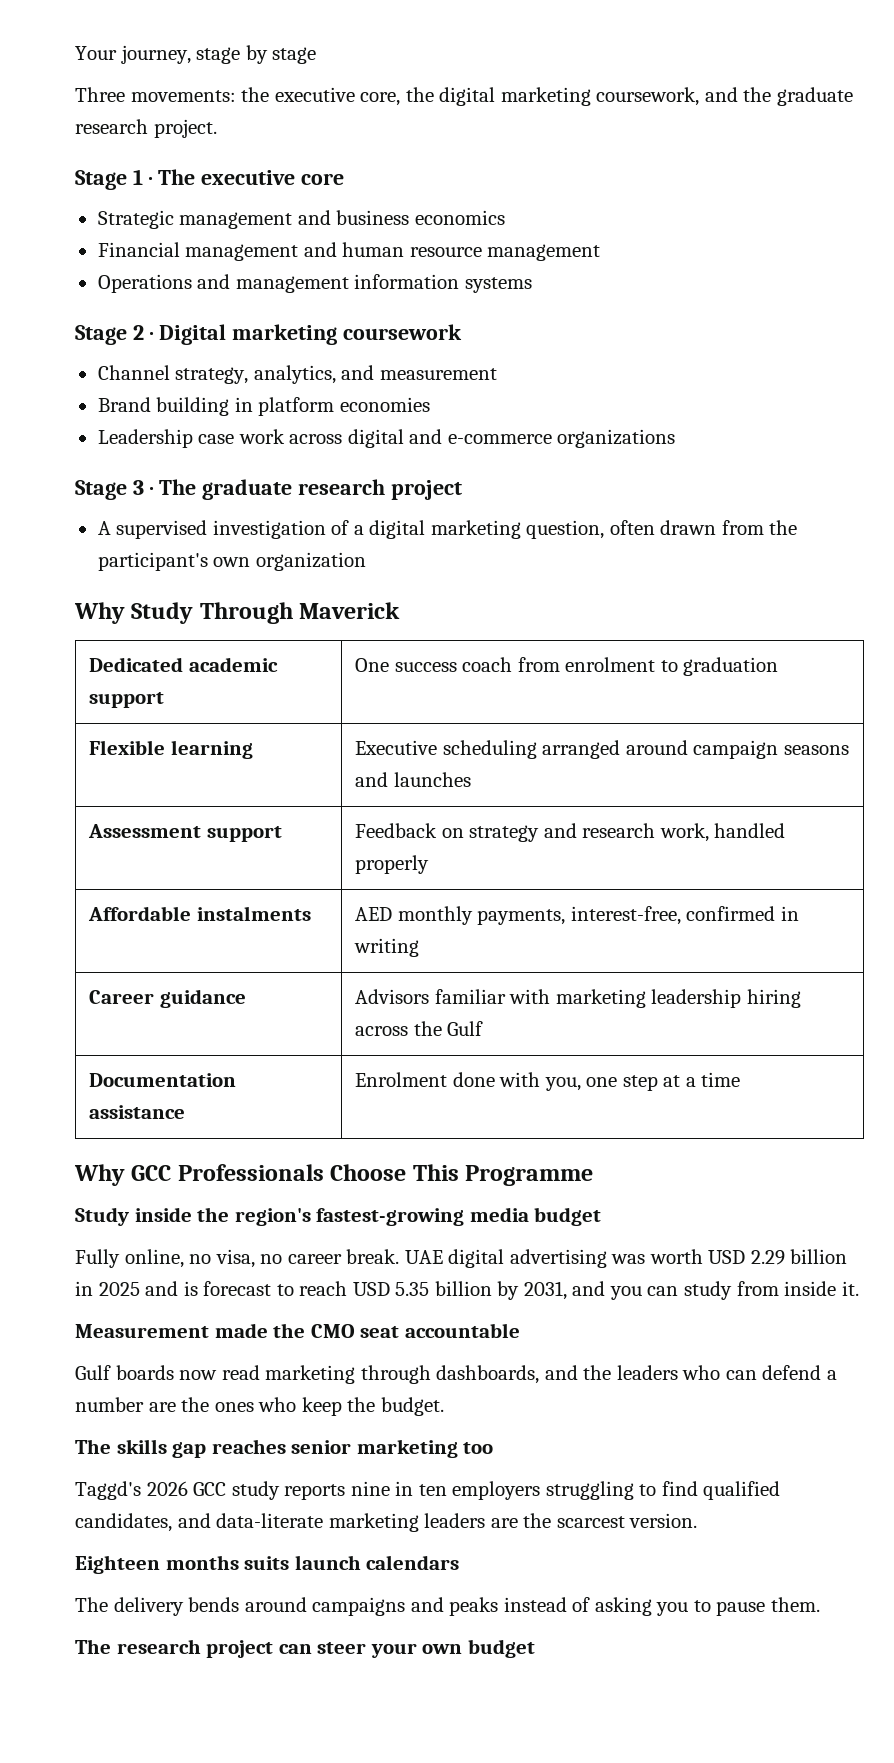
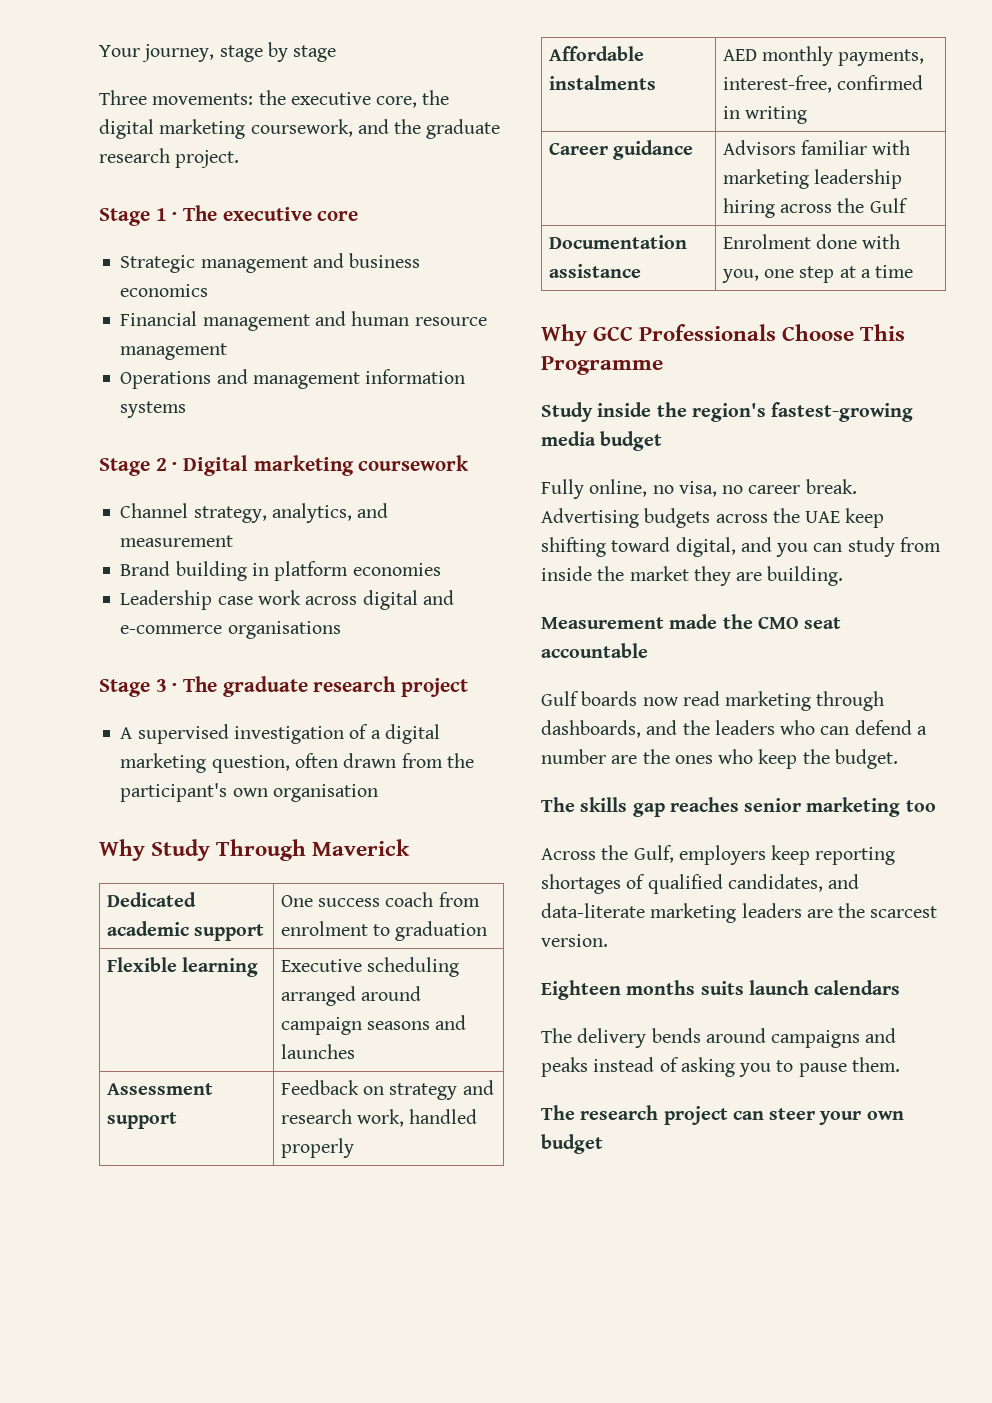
- Leadership case work across digital and e-commerce organizations
+ Leadership case work across digital and e-commerce organisations
- A supervised investigation of a digital marketing question, often drawn from the participant's own organization
+ A supervised investigation of a digital marketing question, often drawn from the participant's own organisation
- UAE digital advertising was worth USD 2.29 billion in 2025 and is forecast to reach USD 5.35 billion by 2031, and you can study from inside it.
+ Advertising budgets across the UAE keep shifting toward digital, and you can study from inside the market they are building.
- Taggd's 2026 GCC study reports nine in ten employers struggling to find qualified candidates, and data-literate marketing leaders are the scarcest version.
+ Across the Gulf, employers keep reporting shortages of qualified candidates, and data-literate marketing leaders are the scarcest version.

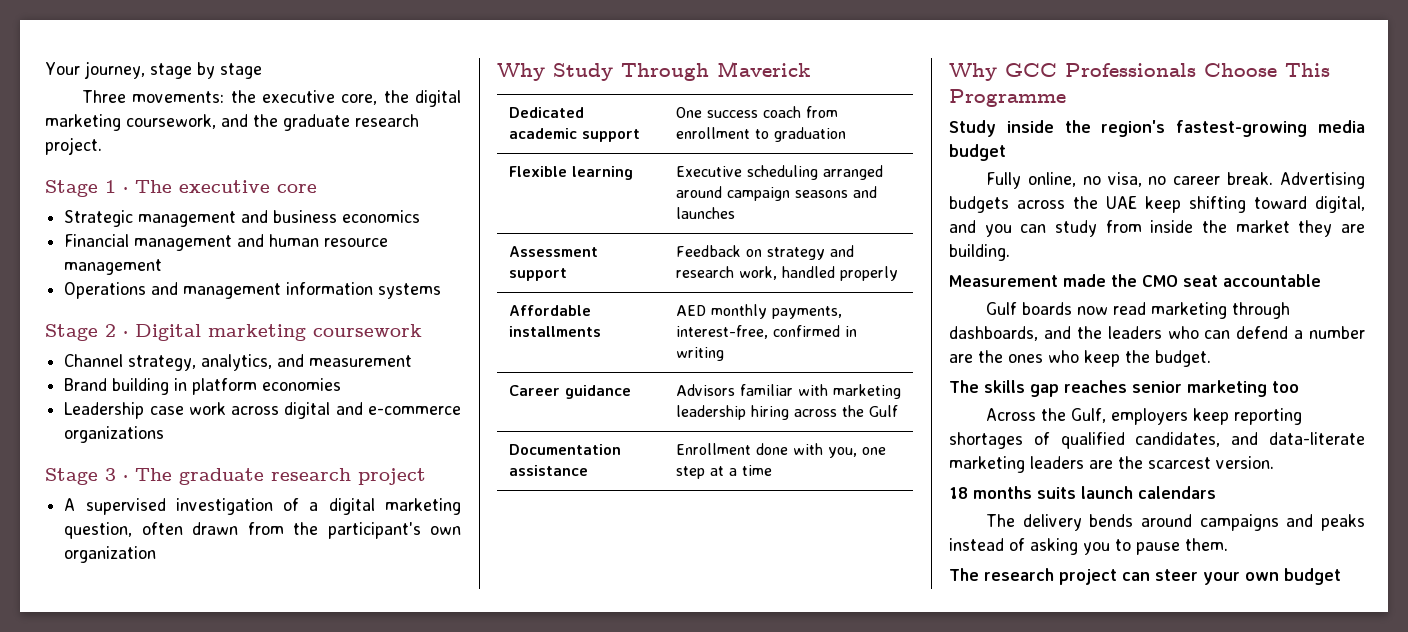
- Leadership case work across digital and e-commerce organisations
+ Leadership case work across digital and e-commerce organizations
- A supervised investigation of a digital marketing question, often drawn from the participant's own organisation
+ A supervised investigation of a digital marketing question, often drawn from the participant's own organization
- Dedicated academic support | One success coach from enrolment to graduation
+ Dedicated academic support | One success coach from enrollment to graduation
- Affordable instalments | AED monthly payments, interest-free, confirmed in writing
+ Affordable installments | AED monthly payments, interest-free, confirmed in writing
- Documentation assistance | Enrolment done with you, one step at a time
+ Documentation assistance | Enrollment done with you, one step at a time
- Eighteen months suits launch calendars
+ 18 months suits launch calendars

